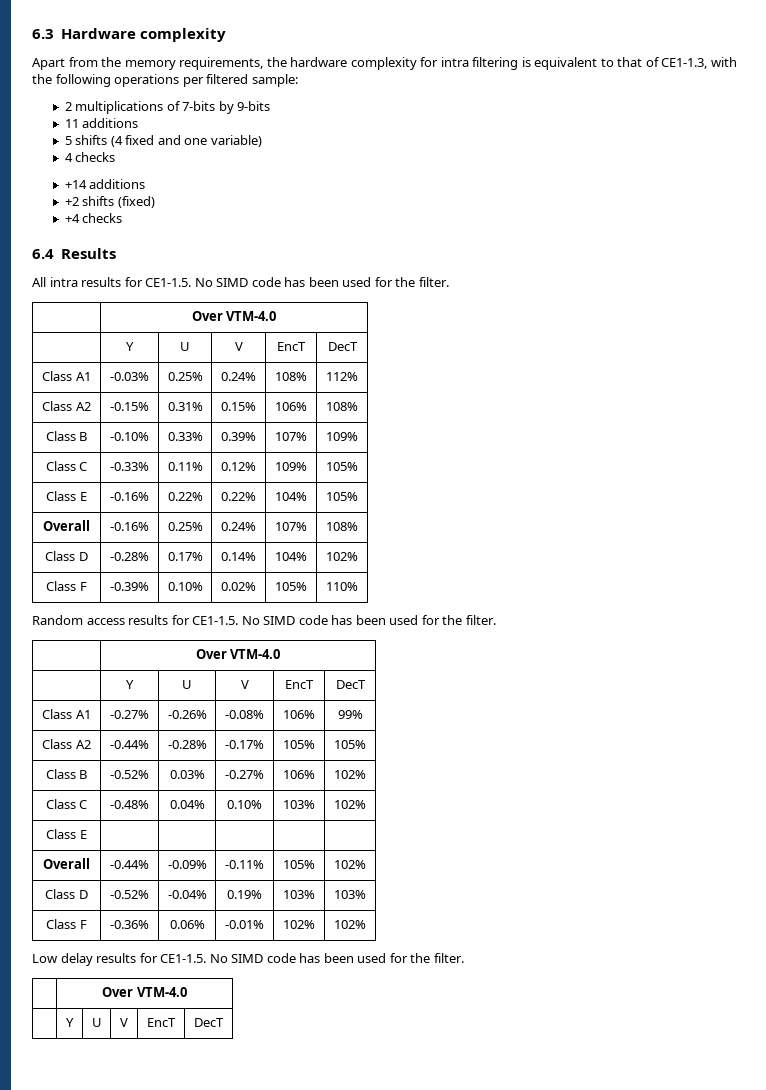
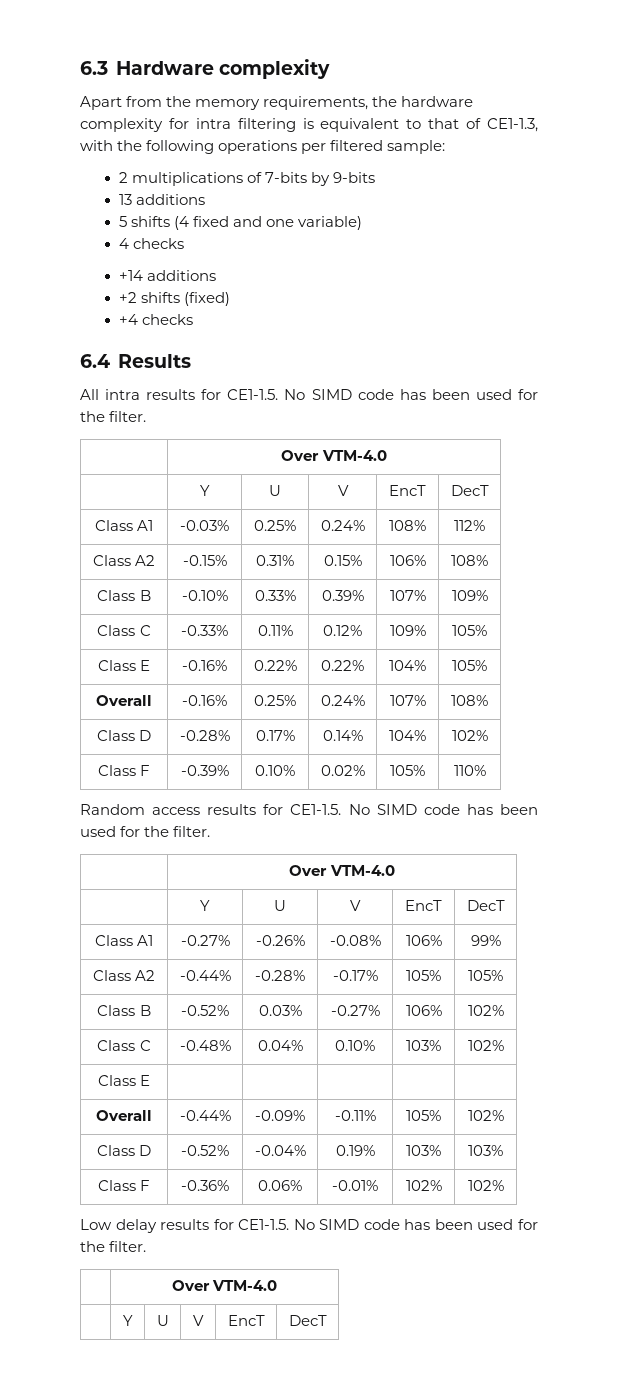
- 11 additions
+ 13 additions

